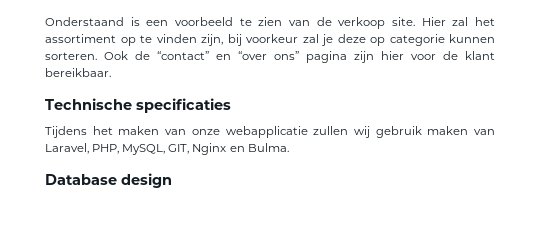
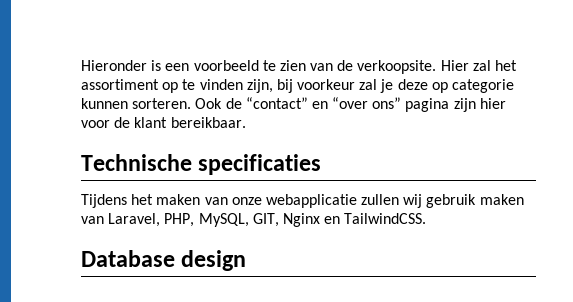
- Onderstaand is een voorbeeld te zien van de verkoop site.
+ Hieronder is een voorbeeld te zien van de verkoopsite.
- Tijdens het maken van onze webapplicatie zullen wij gebruik maken van Laravel, PHP, MySQL, GIT, Nginx en Bulma.
+ Tijdens het maken van onze webapplicatie zullen wij gebruik maken van Laravel, PHP, MySQL, GIT, Nginx en TailwindCSS.

